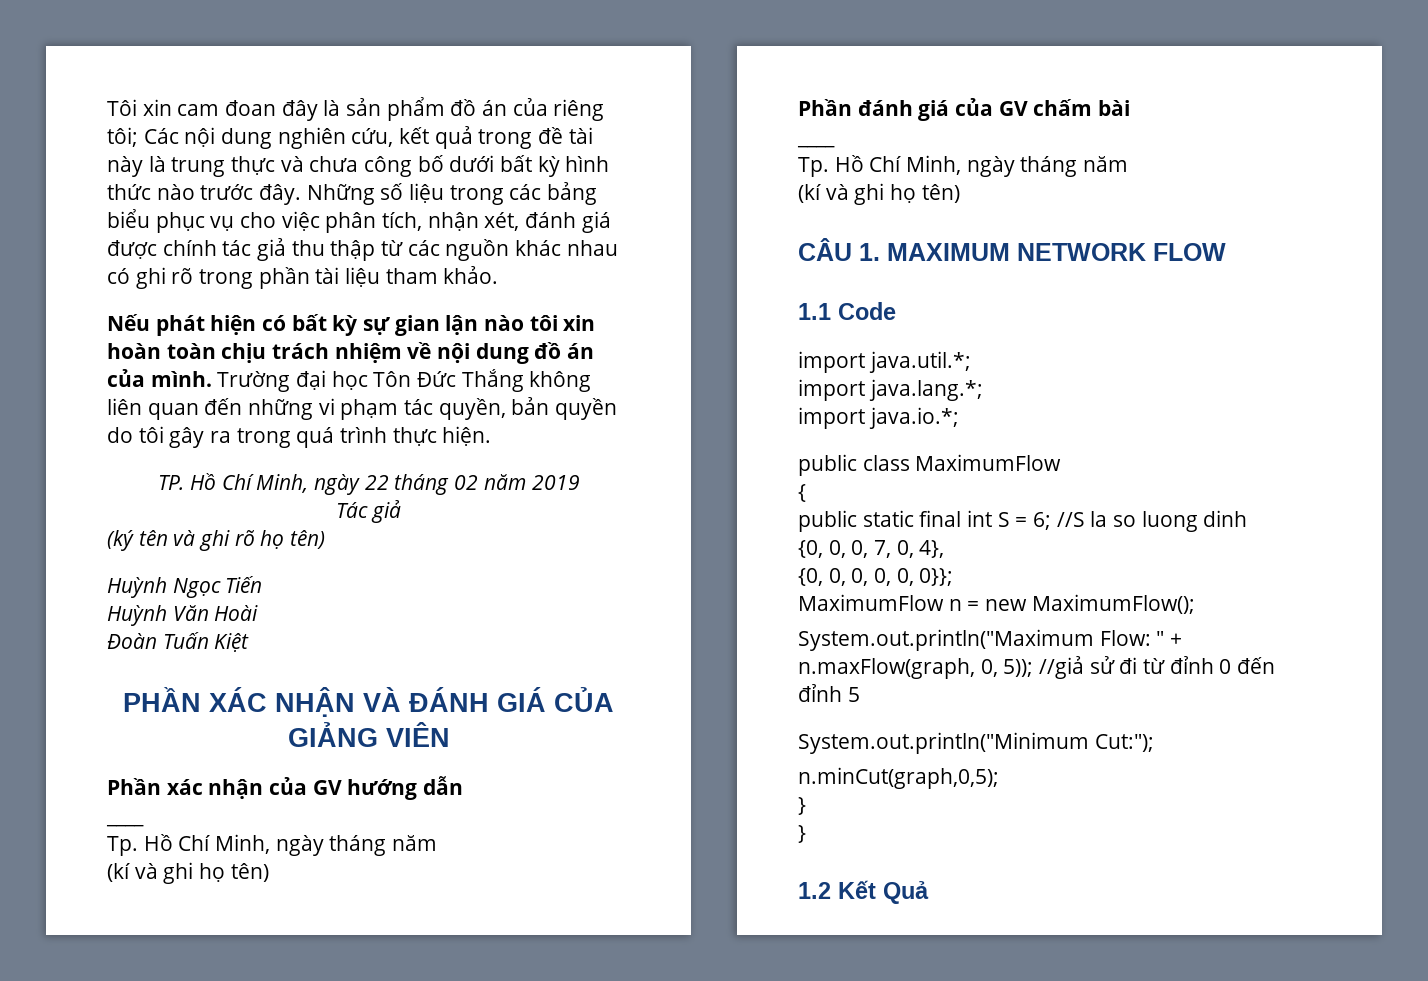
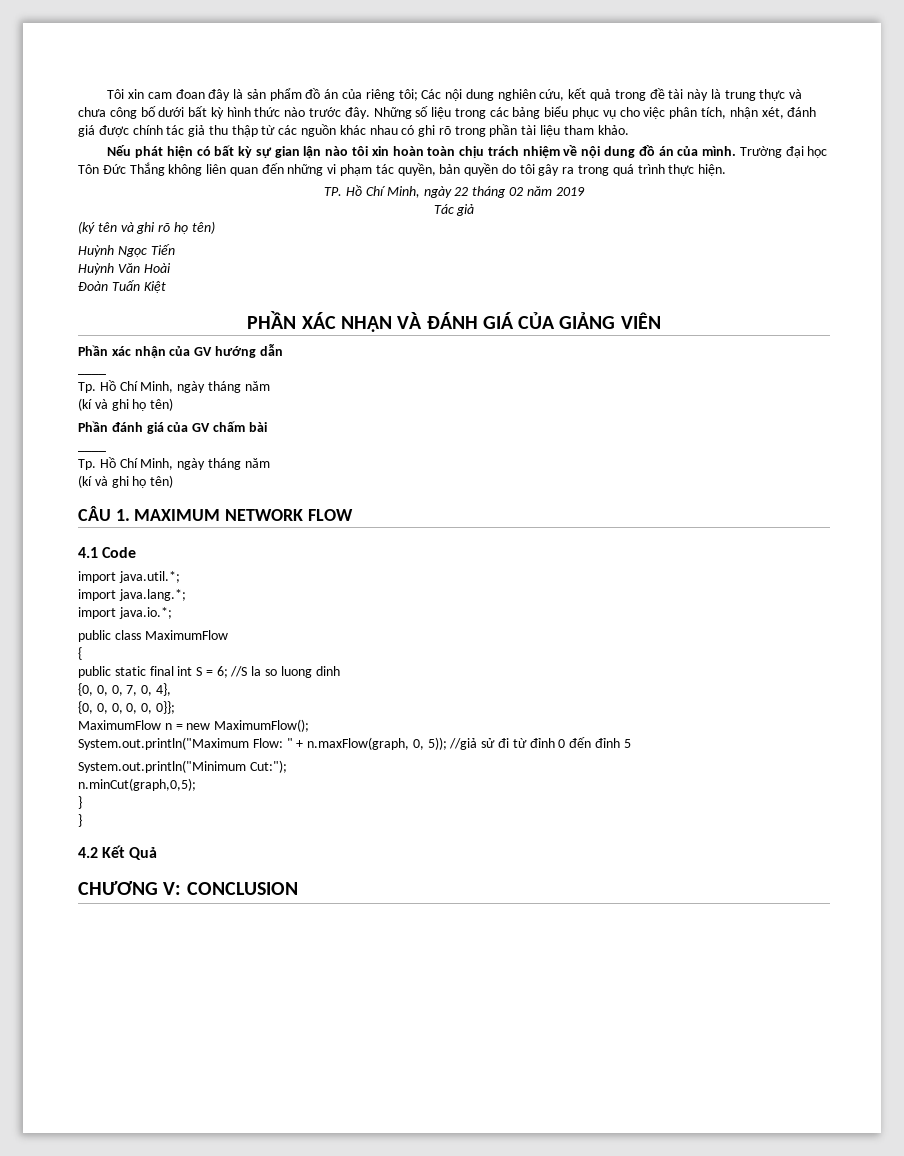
- 1.1 Code
+ 4.1 Code
- 1.2 Kết Quả
+ 4.2 Kết Quả
+ CHƯƠNG V: CONCLUSION

